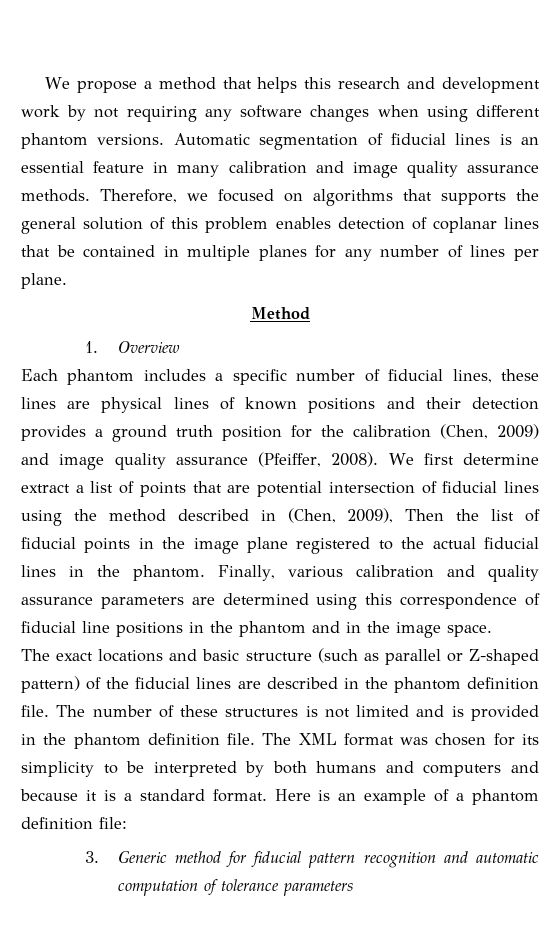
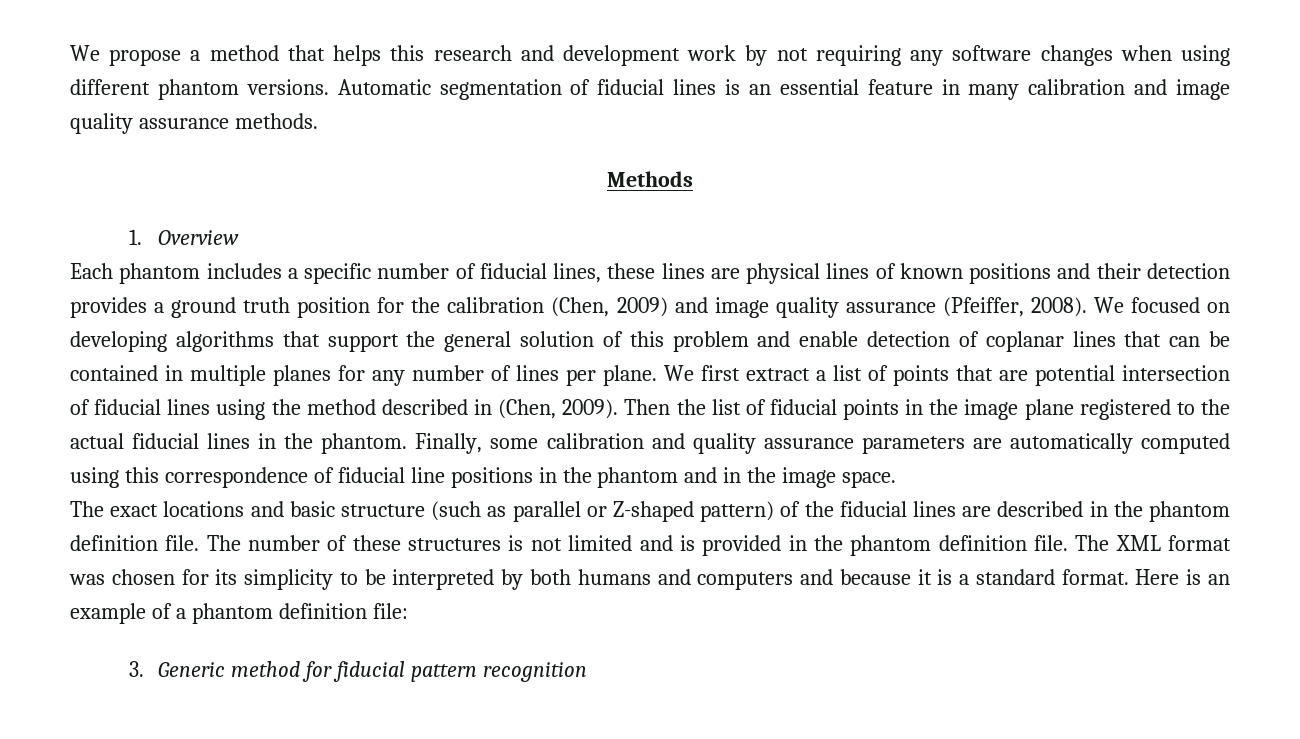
- Automatic segmentation of fiducial lines is an essential feature in many calibration and image quality assurance methods. Therefore, we focused on algorithms that supports the general solution of this problem enables detection of coplanar lines that be contained in multiple planes for any number of lines per plane.
- Method
+ Automatic segmentation of fiducial lines is an essential feature in many calibration and image quality assurance methods.
+ Methods
- We first determine extract a list of points that are potential intersection of fiducial lines using the method described in (Chen, 2009), Then the list of fiducial points in the image plane registered to the actual fiducial lines in the phantom.
+ We focused on developing algorithms that support the general solution of this problem and enable detection of coplanar lines that can be contained in multiple planes for any number of lines per plane. We first extract a list of points that are potential intersection of fiducial lines using the method described in (Chen, 2009). Then the list of fiducial points in the image plane registered to the actual fiducial lines in the phantom.
- Finally, various calibration and quality assurance parameters are determined using this correspondence of fiducial line positions in the phantom and in the image space.
+ Finally, some calibration and quality assurance parameters are automatically computed using this correspondence of fiducial line positions in the phantom and in the image space.
- 3. Generic method for fiducial pattern recognition and automatic computation of tolerance parameters
+ 3. Generic method for fiducial pattern recognition

